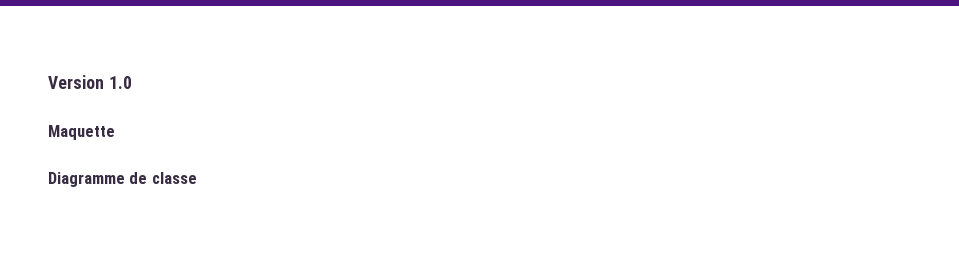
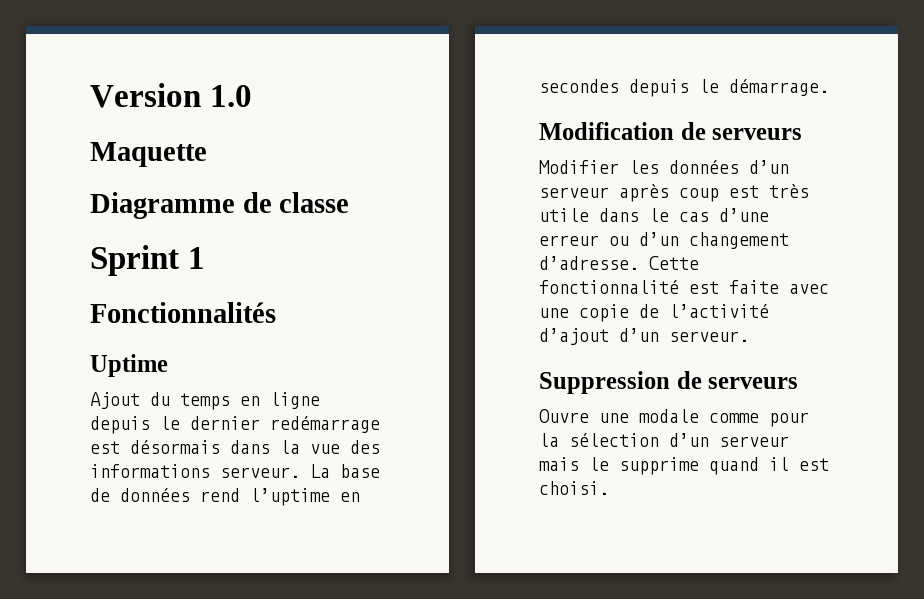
+ Sprint 1
+ Fonctionnalités
+ Uptime
+ Ajout du temps en ligne depuis le dernier redémarrage est désormais dans la vue des informations serveur. La base de données rend l’uptime en secondes depuis le démarrage.
+ Modification de serveurs
+ Modifier les données d’un serveur après coup est très utile dans le cas d’une erreur ou d’un changement d’adresse. Cette fonctionnalité est faite avec une copie de l’activité d’ajout d’un serveur.
+ Suppression de serveurs
+ Ouvre une modale comme pour la sélection d’un serveur mais le supprime quand il est choisi.

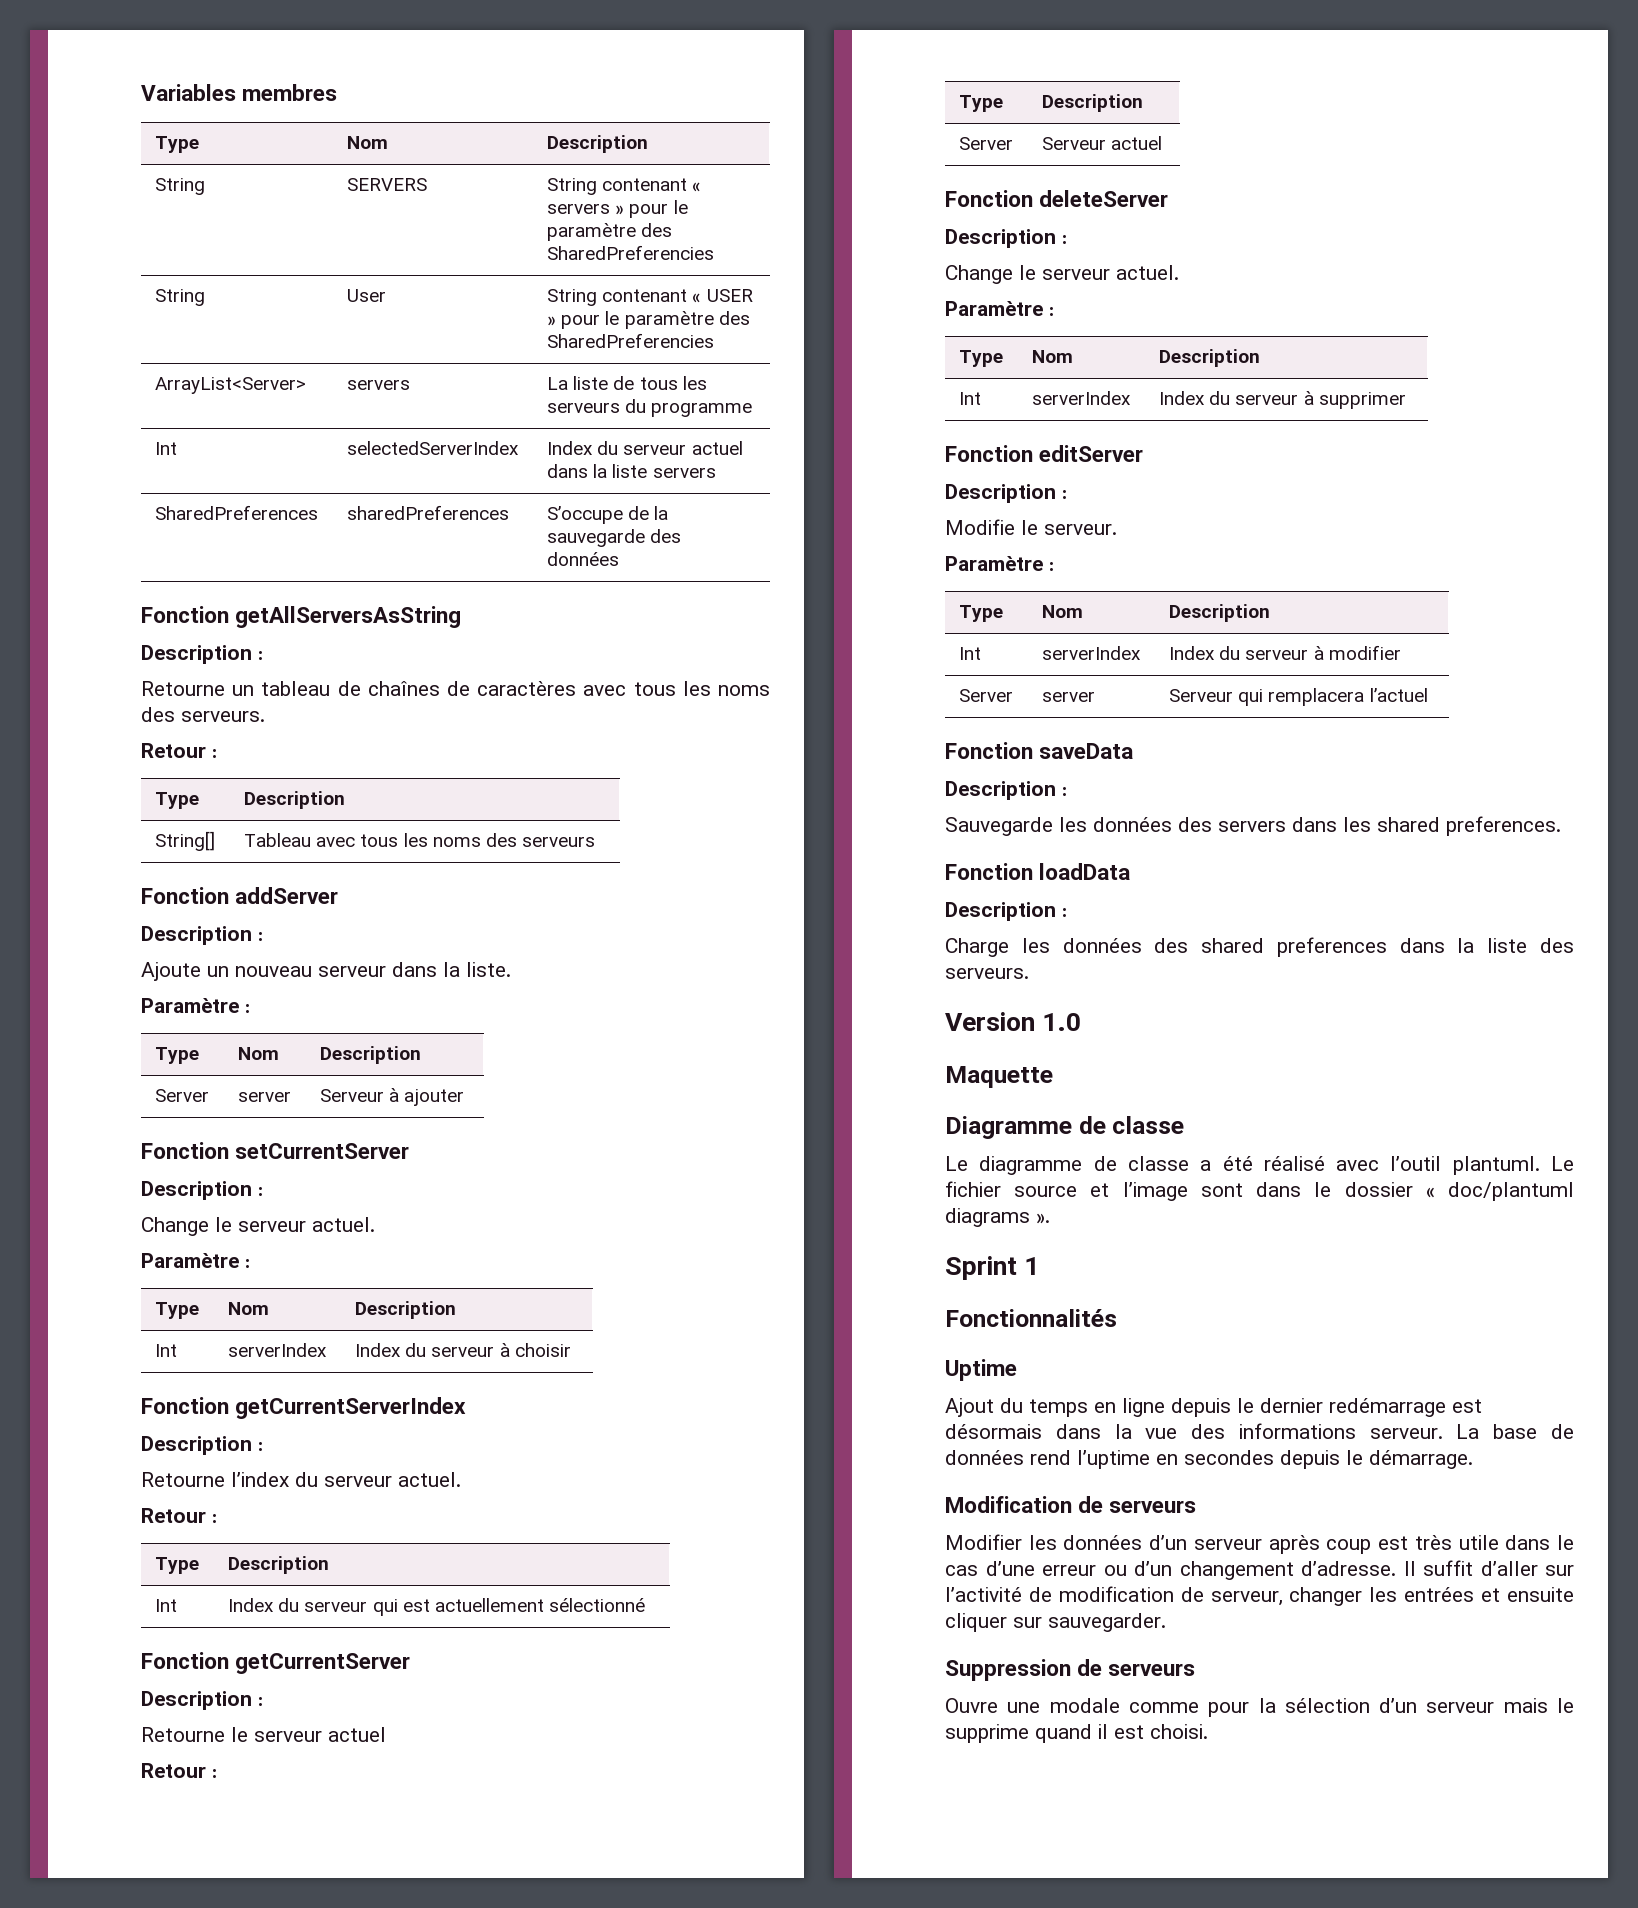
+ Variables membres
+ Type | Nom | Description
+ String | SERVERS | String contenant « servers » pour le paramètre des SharedPreferencies
+ String | User | String contenant « USER » pour le paramètre des SharedPreferencies
+ ArrayList<Server> | servers | La liste de tous les serveurs du programme
+ Int | selectedServerIndex | Index du serveur actuel dans la liste servers
+ SharedPreferences | sharedPreferences | S’occupe de la sauvegarde des données
+ Fonction getAllServersAsString
+ Description :
+ Retourne un tableau de chaînes de caractères avec tous les noms des serveurs.
+ Retour :
+ Type | Description
+ String[] | Tableau avec tous les noms des serveurs
+ Fonction addServer
+ Description :
+ Ajoute un nouveau serveur dans la liste.
+ Paramètre :
+ Type | Nom | Description
+ Server | server | Serveur à ajouter
+ Fonction setCurrentServer
+ Description :
+ Change le serveur actuel.
+ Paramètre :
+ Type | Nom | Description
+ Int | serverIndex | Index du serveur à choisir
+ Fonction getCurrentServerIndex
+ Description :
+ Retourne l’index du serveur actuel.
+ Retour :
+ Type | Description
+ Int | Index du serveur qui est actuellement sélectionné
+ Fonction getCurrentServer
+ Description :
+ Retourne le serveur actuel
+ Retour :
+ Type | Description
+ Server | Serveur actuel
+ Fonction deleteServer
+ Description :
+ Change le serveur actuel.
+ Paramètre :
+ Type | Nom | Description
+ Int | serverIndex | Index du serveur à supprimer
+ Fonction editServer
+ Description :
+ Modifie le serveur.
+ Paramètre :
+ Type | Nom | Description
+ Int | serverIndex | Index du serveur à modifier
+ Server | server | Serveur qui remplacera l’actuel
+ Fonction saveData
+ Description :
+ Sauvegarde les données des servers dans les shared preferences.
+ Fonction loadData
+ Description :
+ Charge les données des shared preferences dans la liste des serveurs.
+ Le diagramme de classe a été réalisé avec l’outil plantuml. Le fichier source et l’image sont dans le dossier « doc/plantuml diagrams ».
- Cette fonctionnalité est faite avec une copie de l’activité d’ajout d’un serveur.
+ Il suffit d’aller sur l’activité de modification de serveur, changer les entrées et ensuite cliquer sur sauvegarder.

